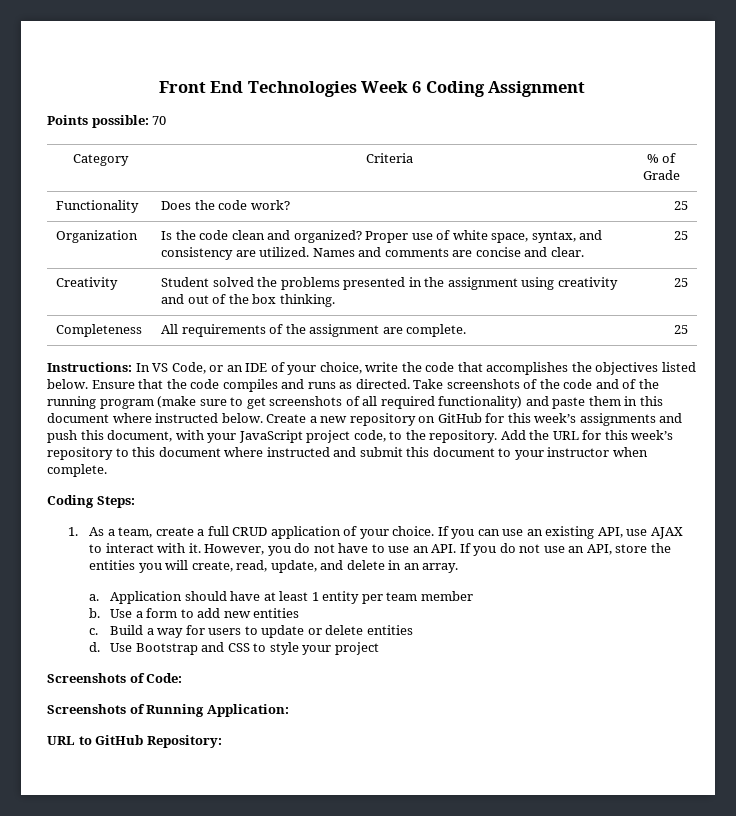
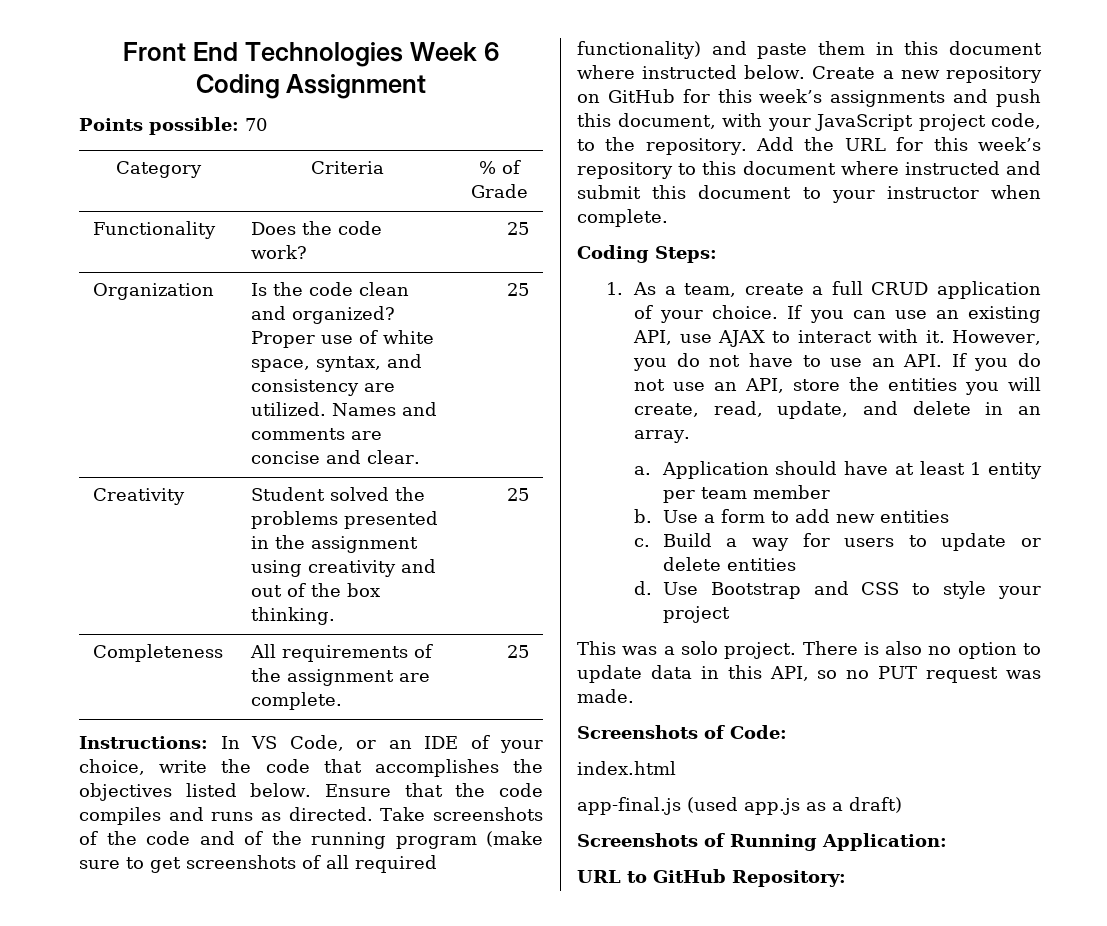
+ This was a solo project. There is also no option to update data in this API, so no PUT request was made.
  Screenshots of Code:
+ index.html
+ app-final.js (used app.js as a draft)

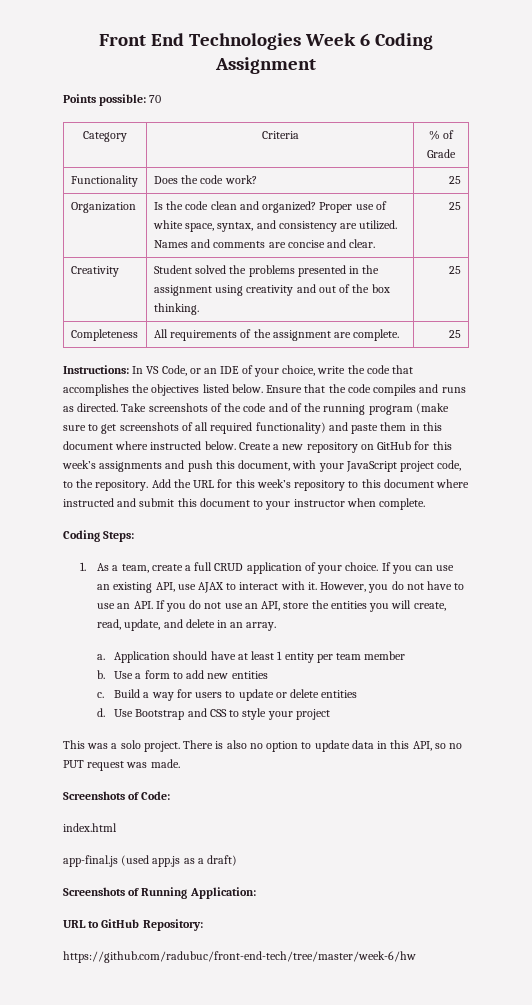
+ https://github.com/radubuc/front-end-tech/tree/master/week-6/hw

